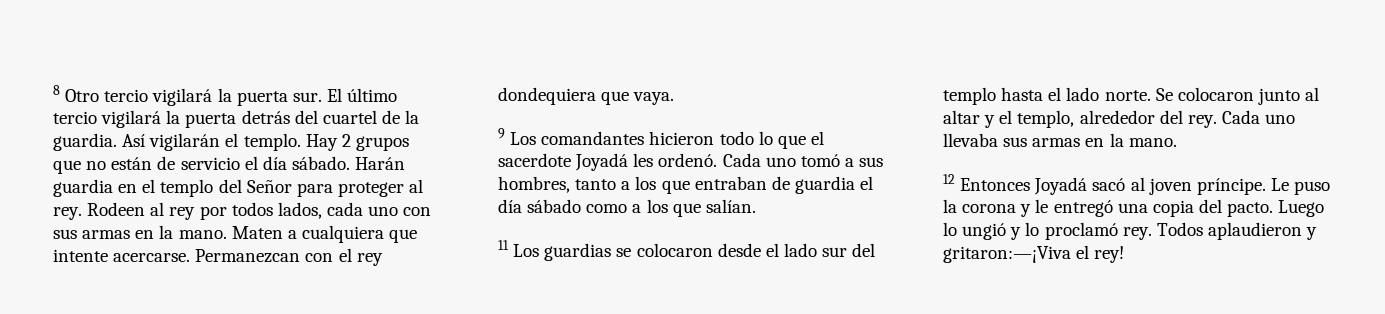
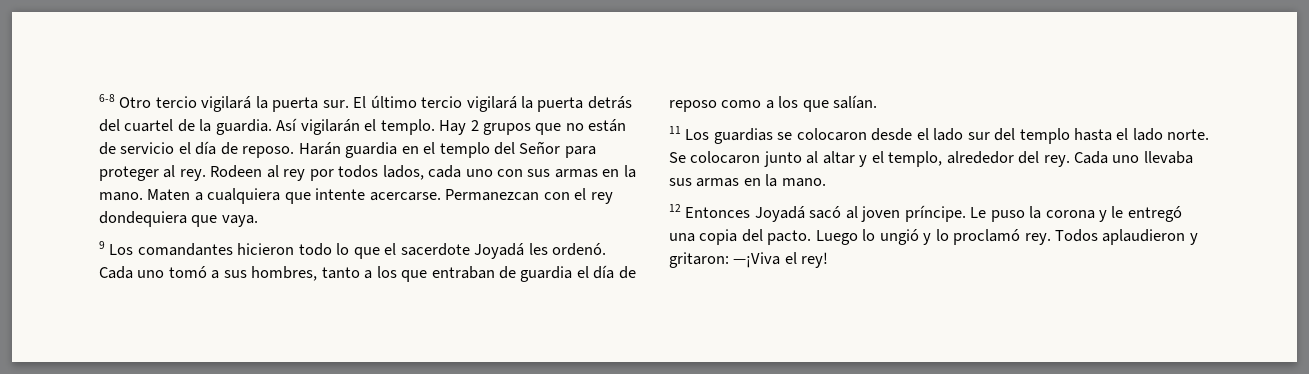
- 8 Otro tercio vigilará la puerta sur.
+ 6-8 Otro tercio vigilará la puerta sur.
- Hay 2 grupos que no están de servicio el día sábado.
+ Hay 2 grupos que no están de servicio el día de reposo.
- Cada uno tomó a sus hombres, tanto a los que entraban de guardia el día sábado como a los que salían.
+ Cada uno tomó a sus hombres, tanto a los que entraban de guardia el día de reposo como a los que salían.
- Todos aplaudieron y gritaron:—¡Viva el rey!
+ Todos aplaudieron y gritaron: —¡Viva el rey!

